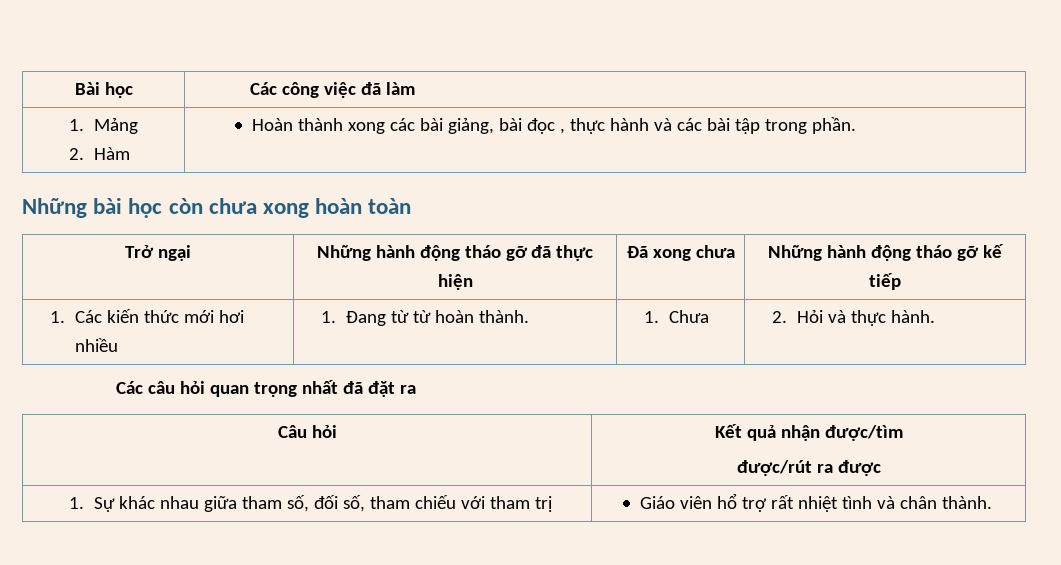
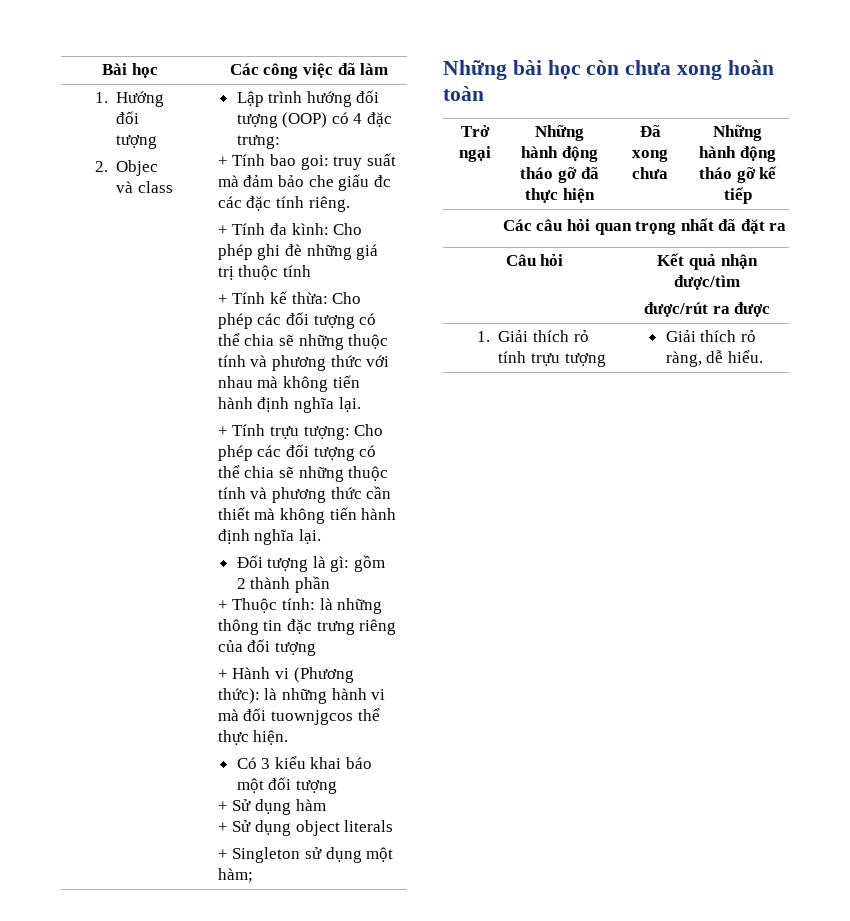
- 1. Mảng
- 2. Hàm | Hoàn thành xong các bài giảng, bài đọc , thực hành và các bài tập trong phần.
+ 1. Hướng đối tượng
+ 2. Objec và class | Lập trình hướng đối tượng (OOP) có 4 đặc trưng:
+ + Tính bao goi: truy suất mà đảm bảo che giấu đc các đặc tính riêng.
+ + Tính đa kình: Cho phép ghi đè những giá trị thuộc tính
+ + Tính kế thừa: Cho phép các đối tượng có thể chia sẽ những thuộc tính và phương thức với nhau mà không tiến hành định nghĩa lại.
+ + Tính trựu tượng: Cho phép các đối tượng có thể chia sẽ những thuộc tính và phương thức cần thiết mà không tiến hành định nghĩa lại.
+ Đối tượng là gì: gồm 2 thành phần
+ + Thuộc tính: là những thông tin đặc trưng riêng của đối tượng
+ + Hành vi (Phương thức): là những hành vi mà đối tuownjgcos thể thực hiện.
+ Có 3 kiểu khai báo một đối tượng
+ + Sử dụng hàm
+ + Sử dụng object literals
+ + Singleton sử dụng một hàm;
- 1. Các kiến thức mới hơi nhiều | 1. Đang từ từ hoàn thành. | 1. Chưa | 2. Hỏi và thực hành.
- 1. Sự khác nhau giữa tham số, đối số, tham chiếu với tham trị | Giáo viên hổ trợ rất nhiệt tình và chân thành.
+ 1. Giải thích rỏ tính trựu tượng | Giải thích rỏ ràng, dễ hiểu.

